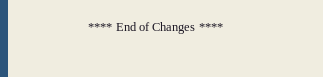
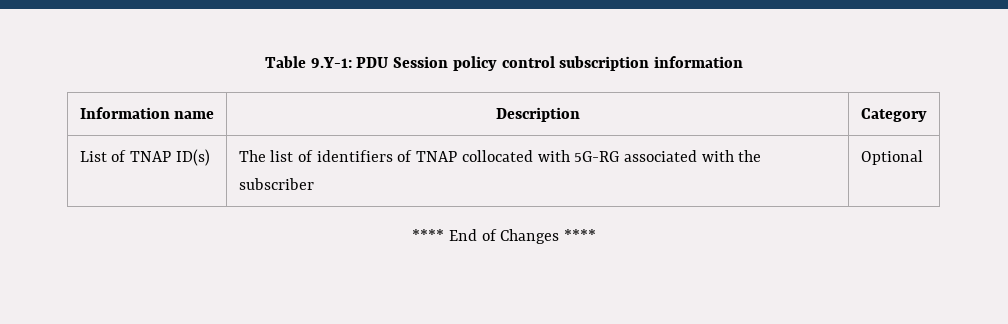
+ Table 9.Y-1: PDU Session policy control subscription information
+ Information name | Description | Category
+ List of TNAP ID(s) | The list of identifiers of TNAP collocated with 5G-RG associated with the subscriber | Optional

